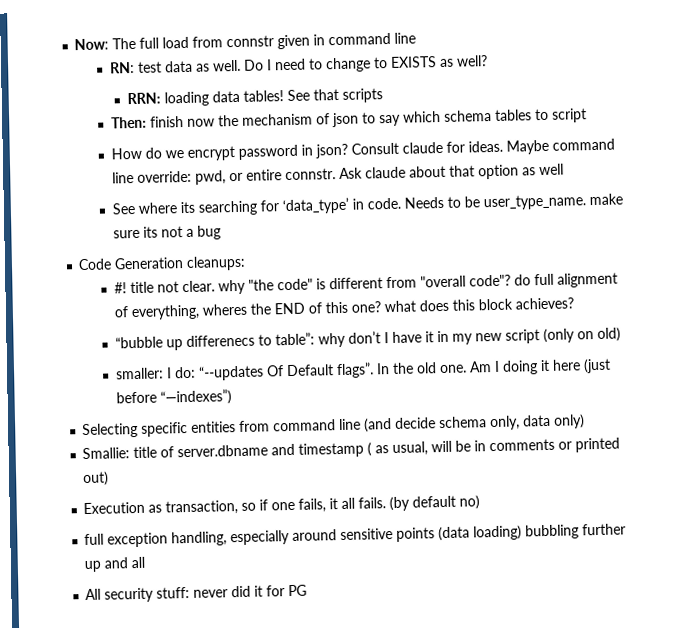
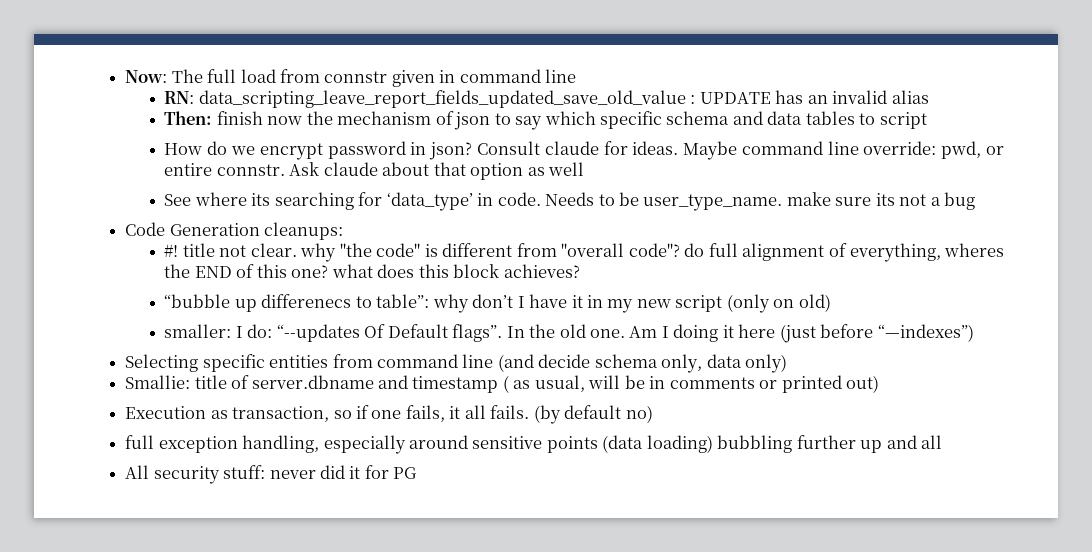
- RN: test data as well. Do I need to change to EXISTS as well?
- RRN: loading data tables! See that scripts
+ RN: data_scripting_leave_report_fields_updated_save_old_value : UPDATE has an invalid alias
- Then: finish now the mechanism of json to say which schema tables to script
+ Then: finish now the mechanism of json to say which specific schema and data tables to script

